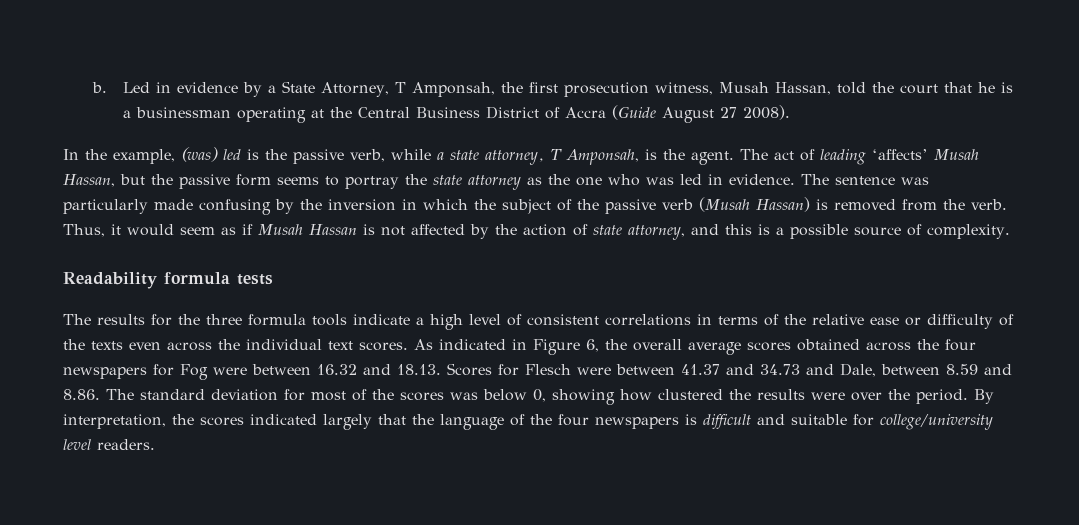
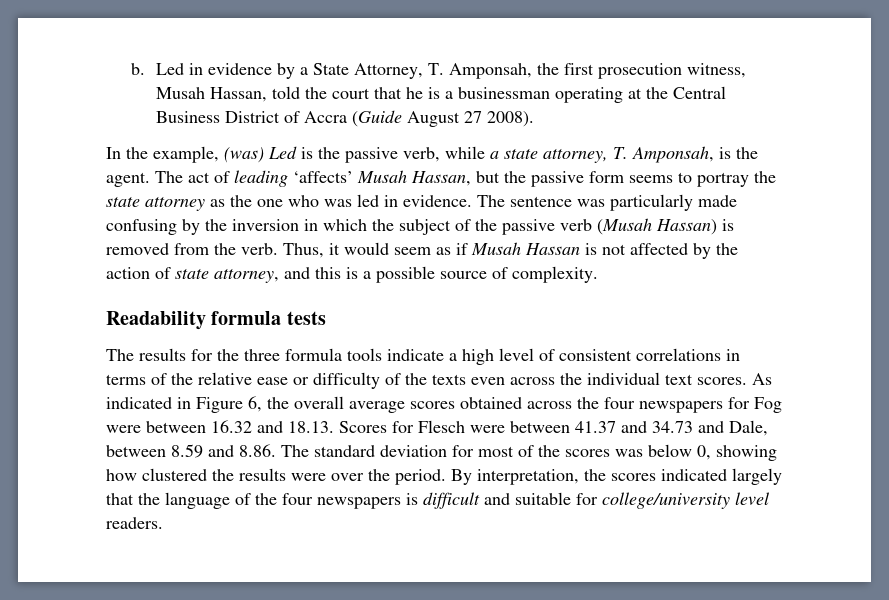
- Led in evidence by a State Attorney, T Amponsah, the first prosecution witness, Musah Hassan, told the court that he is a businessman operating at the Central Business District of Accra (Guide August 27 2008).
+ Led in evidence by a State Attorney, T. Amponsah, the first prosecution witness, Musah Hassan, told the court that he is a businessman operating at the Central Business District of Accra (Guide August 27 2008).
- In the example, (was) led is the passive verb, while a state attorney, T Amponsah, is the agent.
+ In the example, (was) Led is the passive verb, while a state attorney, T. Amponsah, is the agent.

